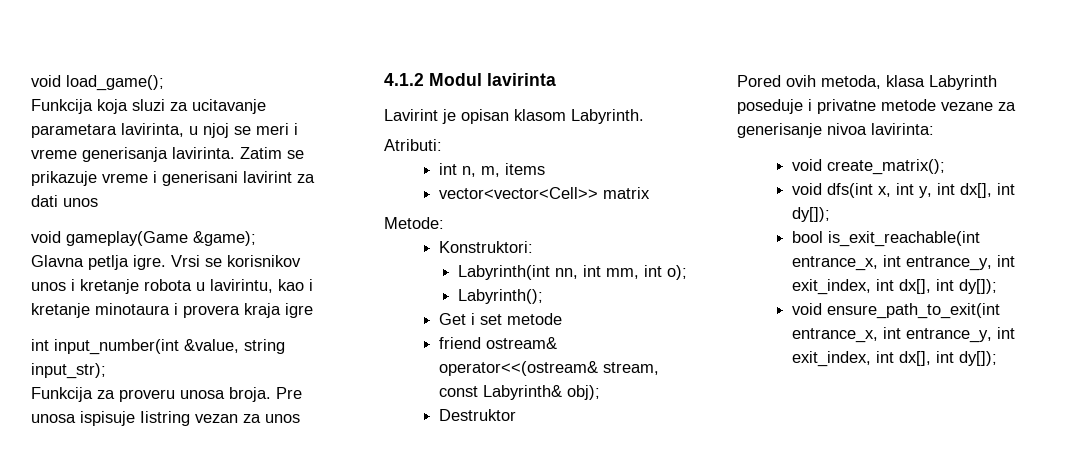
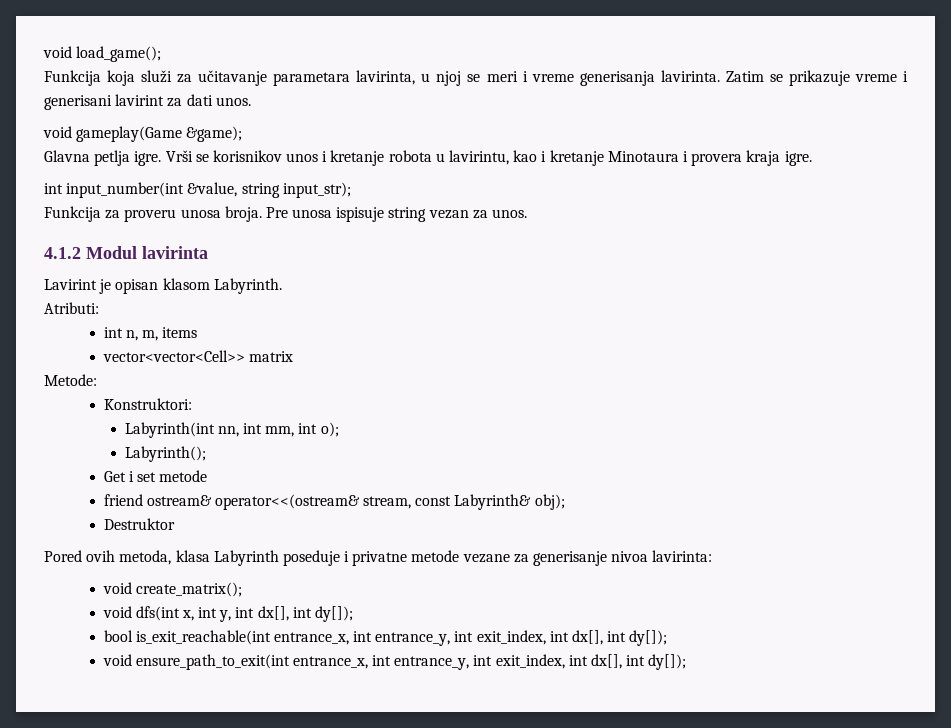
- Funkcija koja sluzi za ucitavanje parametara lavirinta, u njoj se meri i vreme generisanja lavirinta.
+ Funkcija koja služi za učitavanje parametara lavirinta, u njoj se meri i vreme generisanja lavirinta.
- Zatim se prikazuje vreme i generisani lavirint za dati unos
+ Zatim se prikazuje vreme i generisani lavirint za dati unos.
- Vrsi se korisnikov unos i kretanje robota u lavirintu, kao i kretanje minotaura i provera kraja igre
+ Vrši se korisnikov unos i kretanje robota u lavirintu, kao i kretanje Minotaura i provera kraja igre.
- Pre unosa ispisuje Iistring vezan za unos
+ Pre unosa ispisuje string vezan za unos.

